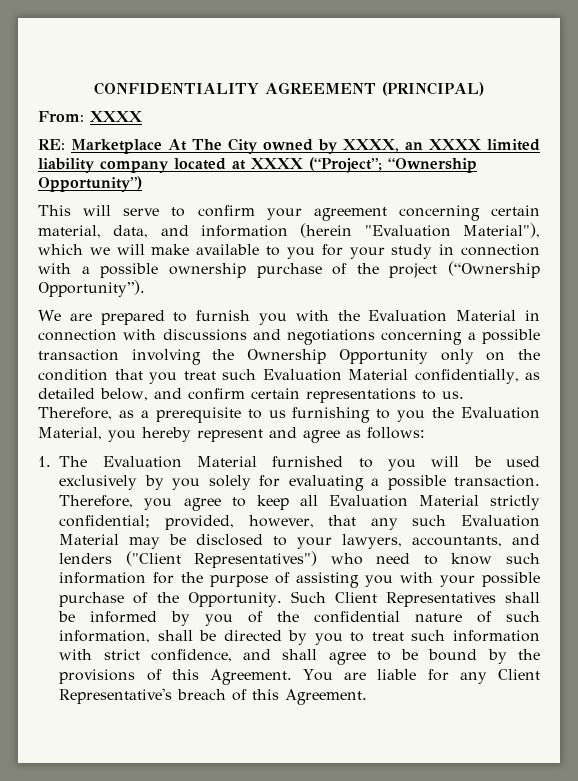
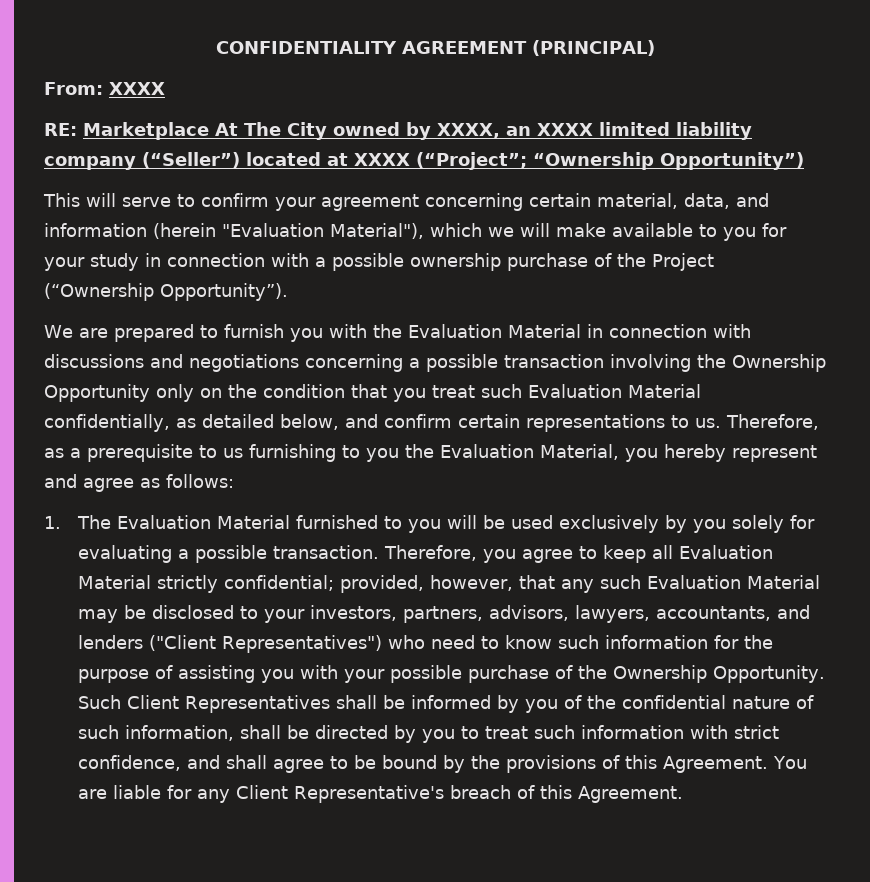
- RE: Marketplace At The City owned by XXXX, an XXXX limited liability company located at XXXX (“Project”; “Ownership Opportunity”)
+ RE: Marketplace At The City owned by XXXX, an XXXX limited liability company (“Seller”) located at XXXX (“Project”; “Ownership Opportunity”)
- This will serve to confirm your agreement concerning certain material, data, and information (herein "Evaluation Material"), which we will make available to you for your study in connection with a possible ownership purchase of the project (“Ownership Opportunity”).
+ This will serve to confirm your agreement concerning certain material, data, and information (herein "Evaluation Material"), which we will make available to you for your study in connection with a possible ownership purchase of the Project (“Ownership Opportunity”).
- Therefore, you agree to keep all Evaluation Material strictly confidential; provided, however, that any such Evaluation Material may be disclosed to your lawyers, accountants, and lenders ("Client Representatives") who need to know such information for the purpose of assisting you with your possible purchase of the Opportunity.
+ Therefore, you agree to keep all Evaluation Material strictly confidential; provided, however, that any such Evaluation Material may be disclosed to your investors, partners, advisors, lawyers, accountants, and lenders ("Client Representatives") who need to know such information for the purpose of assisting you with your possible purchase of the Ownership Opportunity.

